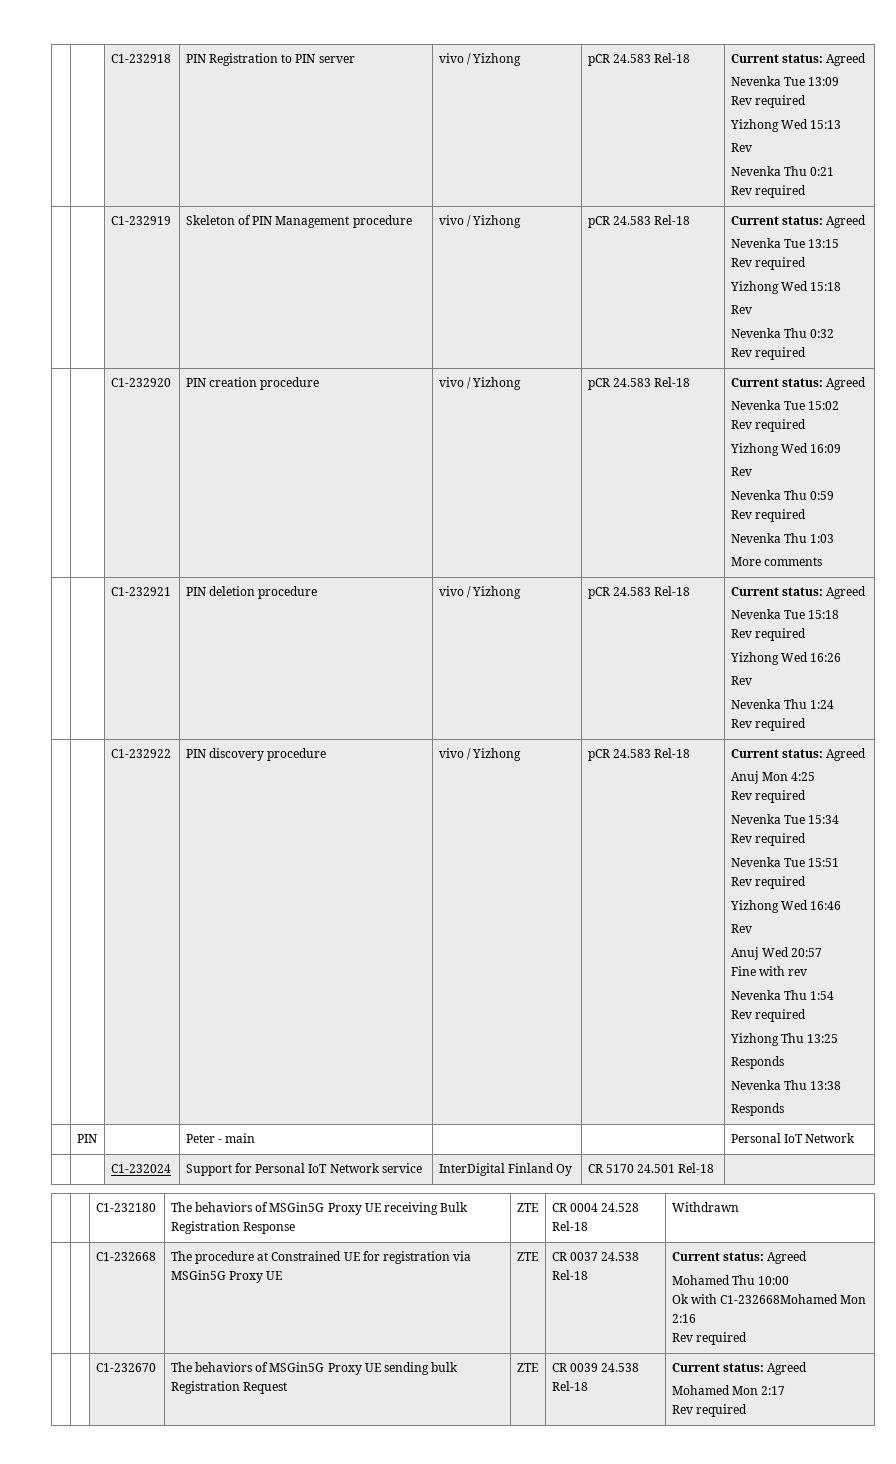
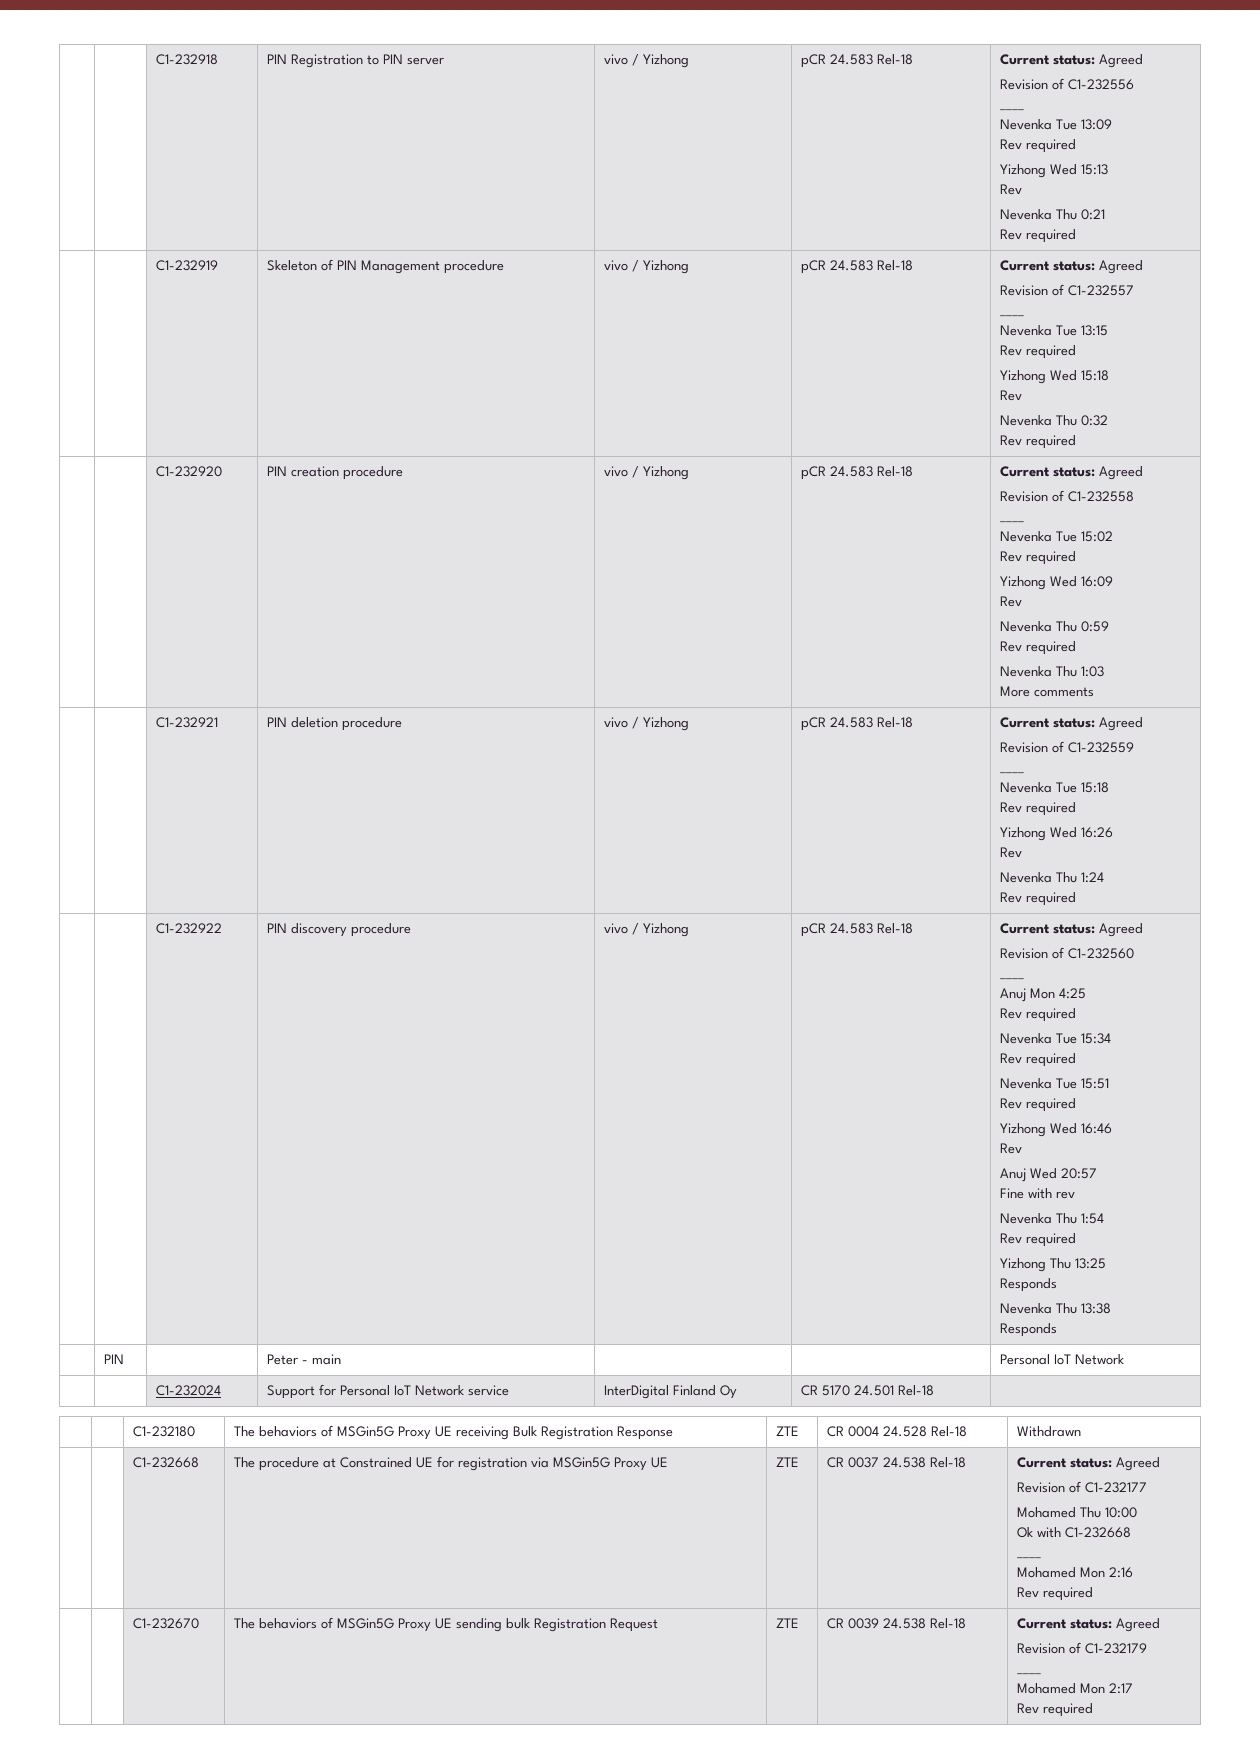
  | | C1-232918 | PIN Registration to PIN server | vivo / Yizhong | pCR 24.583 Rel-18 | Current status: Agreed
+ Revision of C1-232556
+ ____
  | | C1-232919 | Skeleton of PIN Management procedure | vivo / Yizhong | pCR 24.583 Rel-18 | Current status: Agreed
+ Revision of C1-232557
+ ____
  | | C1-232920 | PIN creation procedure | vivo / Yizhong | pCR 24.583 Rel-18 | Current status: Agreed
+ Revision of C1-232558
+ ____
  | | C1-232921 | PIN deletion procedure | vivo / Yizhong | pCR 24.583 Rel-18 | Current status: Agreed
+ Revision of C1-232559
+ ____
+ Revision of C1-232560
+ ____
  | | C1-232668 | The procedure at Constrained UE for registration via MSGin5G Proxy UE | ZTE | CR 0037 24.538 Rel-18 | Current status: Agreed
+ Revision of C1-232177
  Mohamed Thu 10:00
- Ok with C1-232668Mohamed Mon 2:16
+ Ok with C1-232668
+ ____
+ Mohamed Mon 2:16
  | | C1-232670 | The behaviors of MSGin5G Proxy UE sending bulk Registration Request | ZTE | CR 0039 24.538 Rel-18 | Current status: Agreed
+ Revision of C1-232179
+ ____

